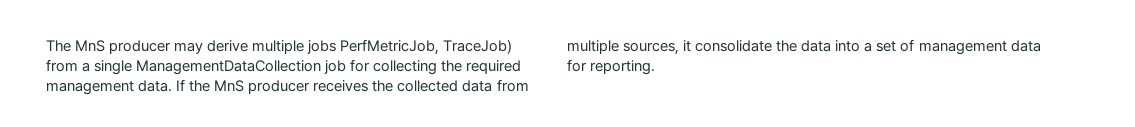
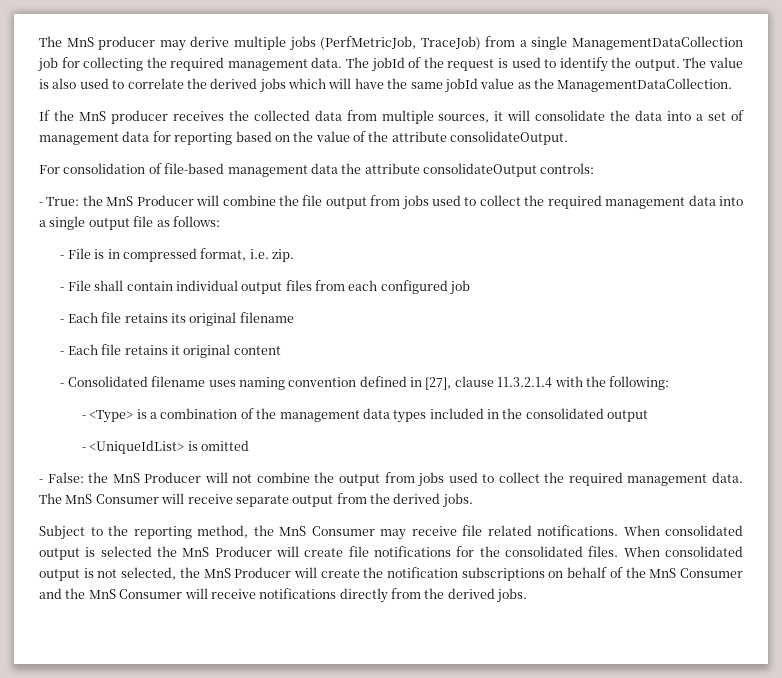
- The MnS producer may derive multiple jobs PerfMetricJob, TraceJob) from a single ManagementDataCollection job for collecting the required management data. If the MnS producer receives the collected data from multiple sources, it consolidate the data into a set of management data for reporting.
+ The MnS producer may derive multiple jobs (PerfMetricJob, TraceJob) from a single ManagementDataCollection job for collecting the required management data. The jobId of the request is used to identify the output. The value is also used to correlate the derived jobs which will have the same jobId value as the ManagementDataCollection.
+ If the MnS producer receives the collected data from multiple sources, it will consolidate the data into a set of management data for reporting based on the value of the attribute consolidateOutput.
+ For consolidation of file-based management data the attribute consolidateOutput controls:
+ - True: the MnS Producer will combine the file output from jobs used to collect the required management data into a single output file as follows:
+ - File is in compressed format, i.e. zip.
+ - File shall contain individual output files from each configured job
+ - Each file retains its original filename
+ - Each file retains it original content
+ - Consolidated filename uses naming convention defined in [27], clause 11.3.2.1.4 with the following:
+ - <Type> is a combination of the management data types included in the consolidated output
+ - <UniqueIdList> is omitted
+ - False: the MnS Producer will not combine the output from jobs used to collect the required management data. The MnS Consumer will receive separate output from the derived jobs.
+ Subject to the reporting method, the MnS Consumer may receive file related notifications. When consolidated output is selected the MnS Producer will create file notifications for the consolidated files. When consolidated output is not selected, the MnS Producer will create the notification subscriptions on behalf of the MnS Consumer and the MnS Consumer will receive notifications directly from the derived jobs.

